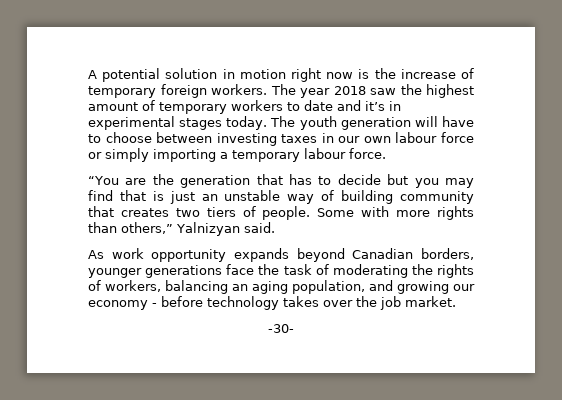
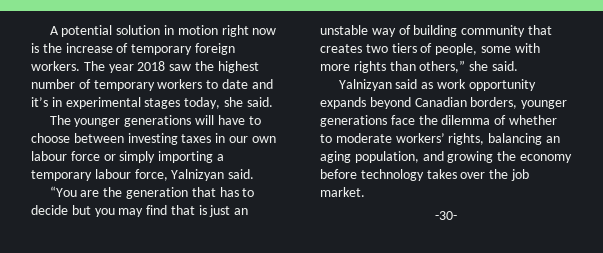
- The year 2018 saw the highest amount of temporary workers to date and it’s in experimental stages today. The youth generation will have to choose between investing taxes in our own labour force or simply importing a temporary labour force.
+ The year 2018 saw the highest number of temporary workers to date and it’s in experimental stages today, she said.
+ The younger generations will have to choose between investing taxes in our own labour force or simply importing a temporary labour force, Yalnizyan said.
- “You are the generation that has to decide but you may find that is just an unstable way of building community that creates two tiers of people. Some with more rights than others,” Yalnizyan said.
- As work opportunity expands beyond Canadian borders, younger generations face the task of moderating the rights of workers, balancing an aging population, and growing our economy - before technology takes over the job market.
+ “You are the generation that has to decide but you may find that is just an unstable way of building community that creates two tiers of people, some with more rights than others,” she said.
+ Yalnizyan said as work opportunity expands beyond Canadian borders, younger generations face the dilemma of whether to moderate workers’ rights, balancing an aging population, and growing the economy before technology takes over the job market.

